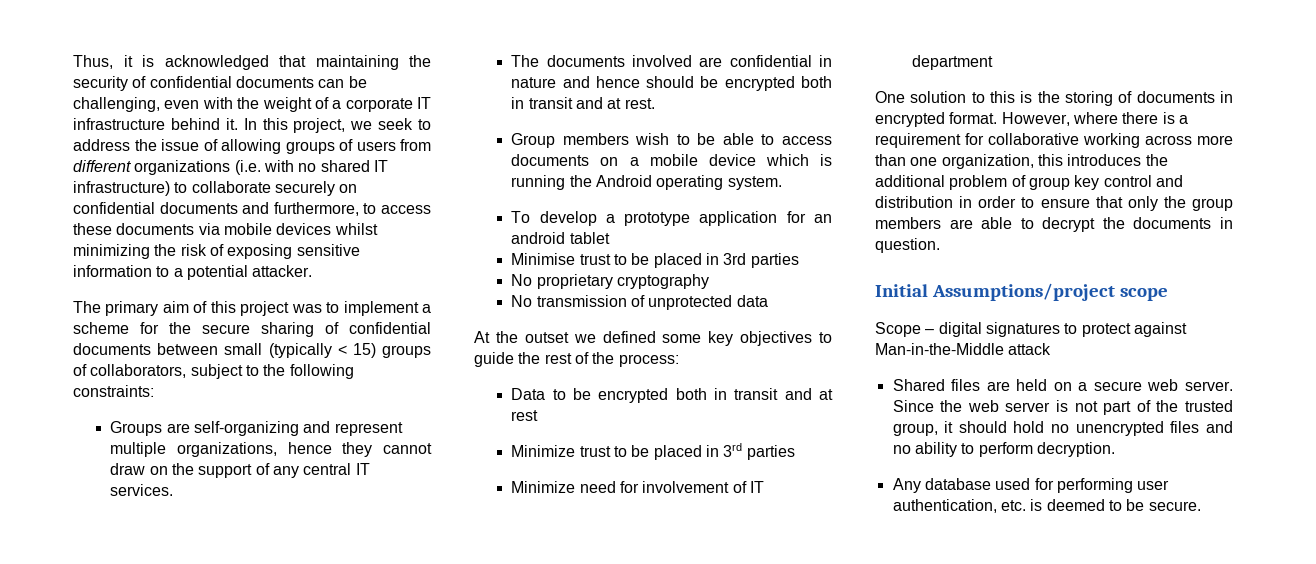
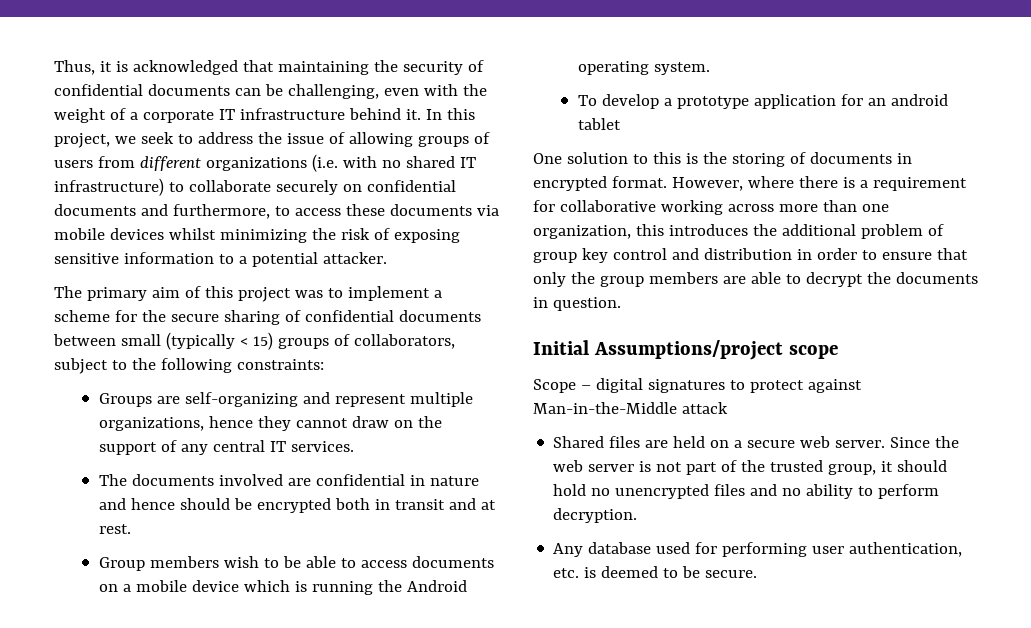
- Minimise trust to be placed in 3rd parties
- No proprietary cryptography
- No transmission of unprotected data
- At the outset we defined some key objectives to guide the rest of the process:
- Data to be encrypted both in transit and at rest
- Minimize trust to be placed in 3rd parties
- Minimize need for involvement of IT department

